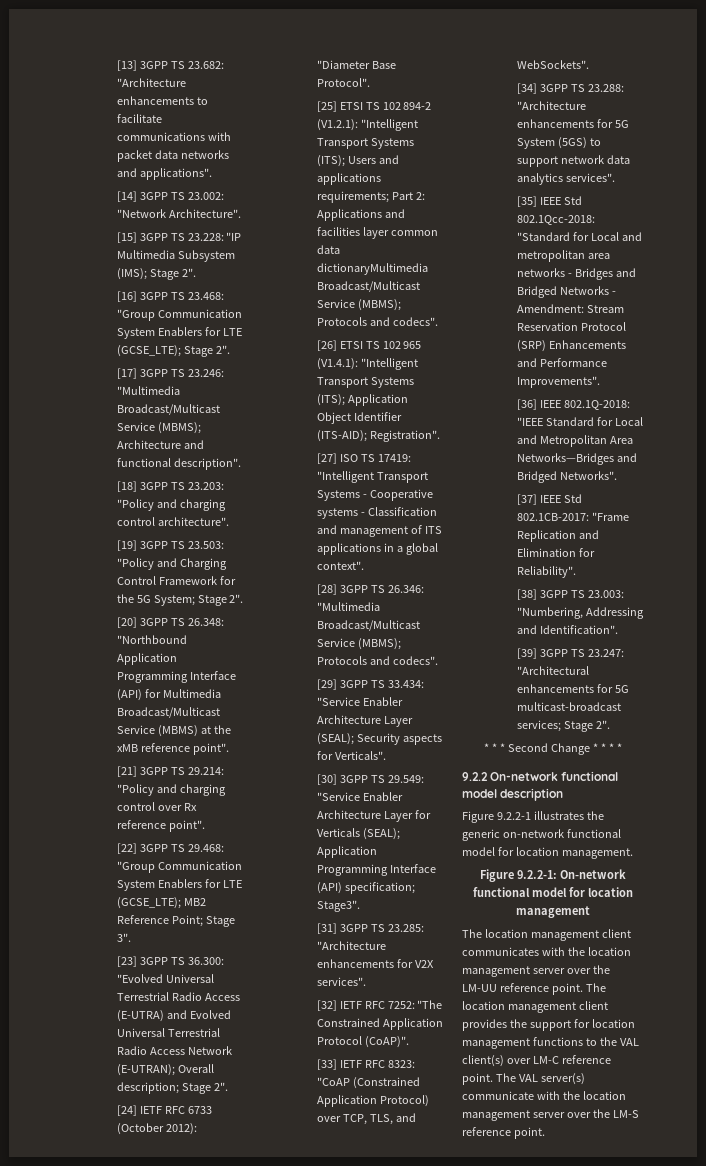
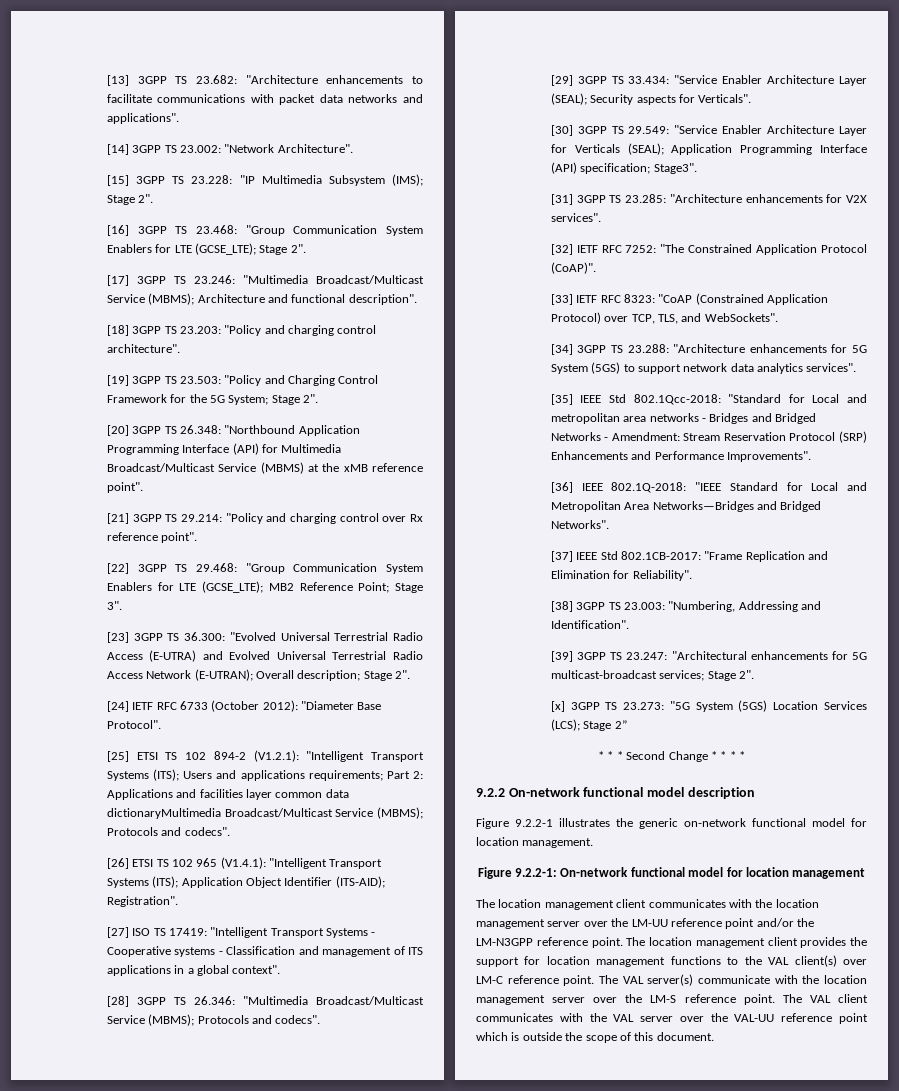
+ [x] 3GPP TS 23.273: "5G System (5GS) Location Services (LCS); Stage 2”
- The location management client communicates with the location management server over the LM-UU reference point.
+ The location management client communicates with the location management server over the LM-UU reference point and/or the LM-N3GPP reference point.
+ The VAL client communicates with the VAL server over the VAL-UU reference point which is outside the scope of this document.

